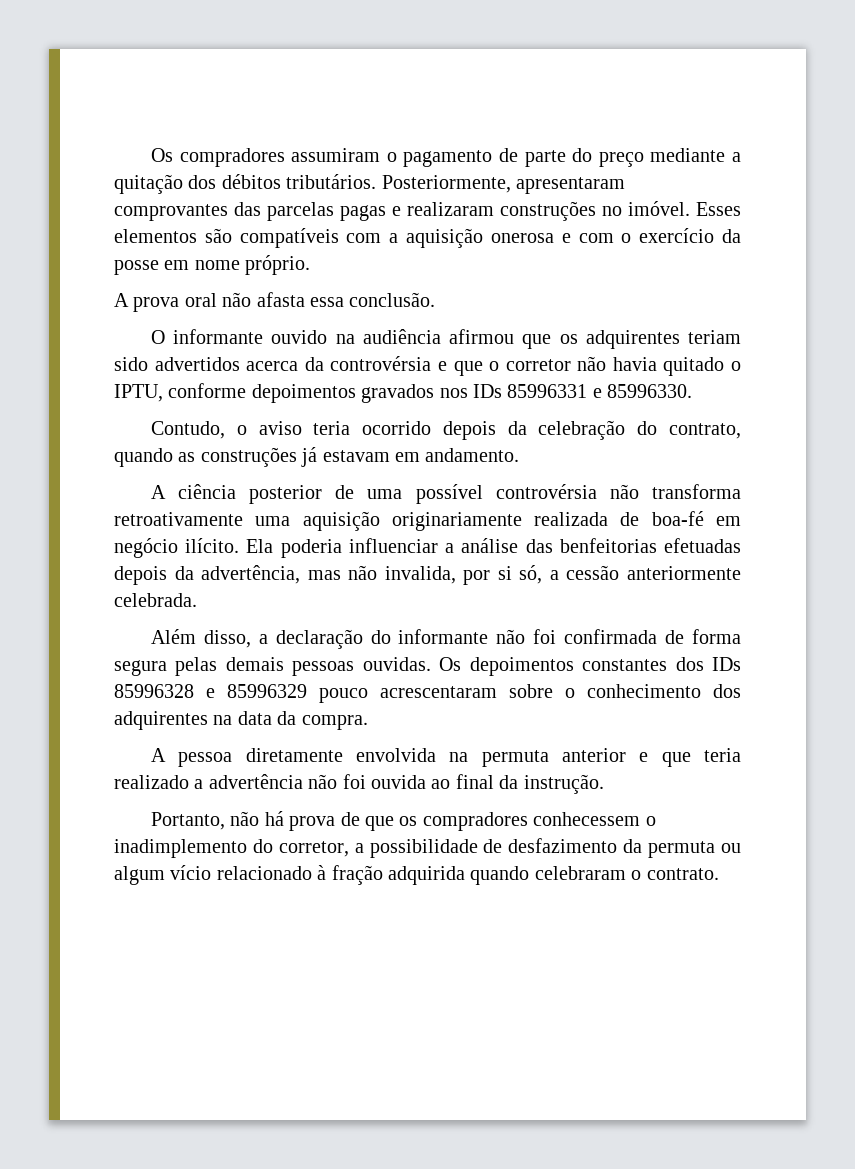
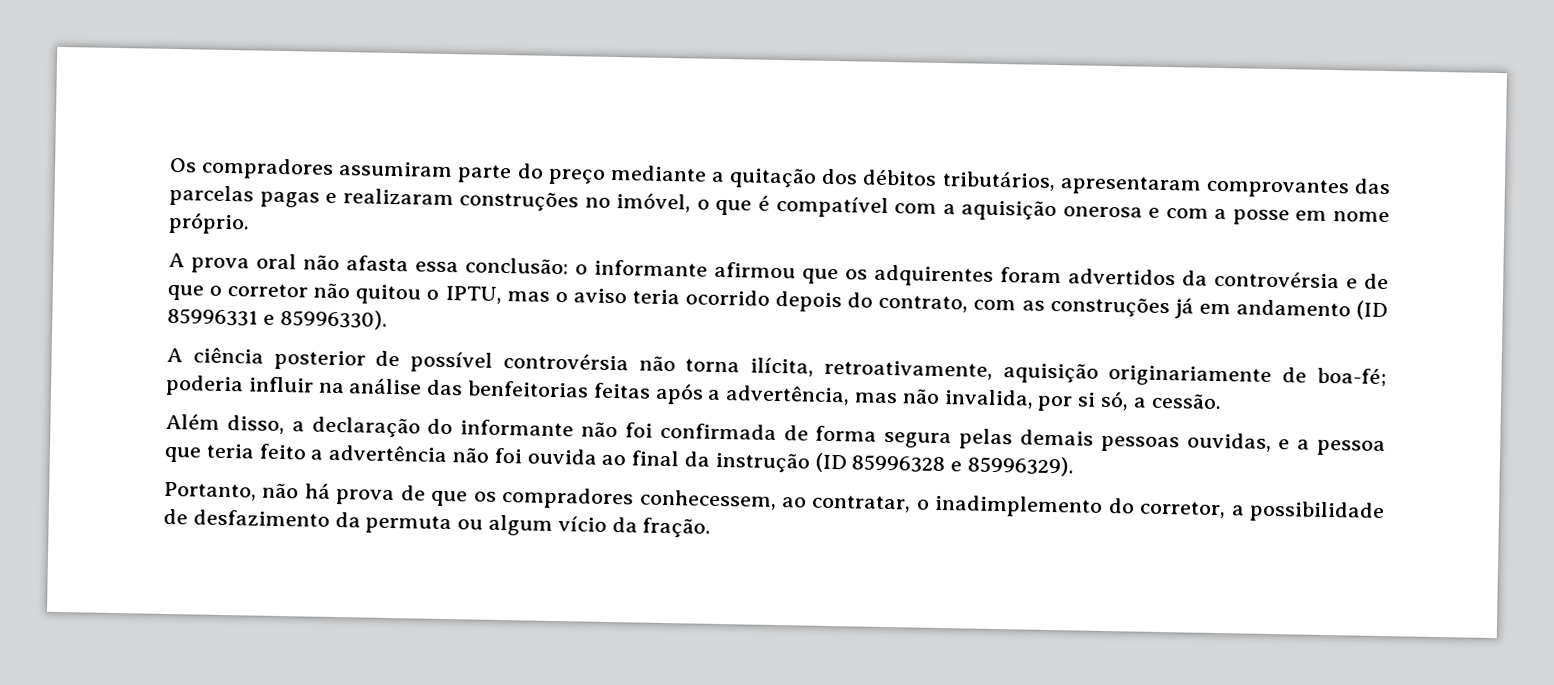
- Os compradores assumiram o pagamento de parte do preço mediante a quitação dos débitos tributários. Posteriormente, apresentaram comprovantes das parcelas pagas e realizaram construções no imóvel. Esses elementos são compatíveis com a aquisição onerosa e com o exercício da posse em nome próprio.
+ Os compradores assumiram parte do preço mediante a quitação dos débitos tributários, apresentaram comprovantes das parcelas pagas e realizaram construções no imóvel, o que é compatível com a aquisição onerosa e com a posse em nome próprio.
- A prova oral não afasta essa conclusão.
- O informante ouvido na audiência afirmou que os adquirentes teriam sido advertidos acerca da controvérsia e que o corretor não havia quitado o IPTU, conforme depoimentos gravados nos IDs 85996331 e 85996330.
- Contudo, o aviso teria ocorrido depois da celebração do contrato, quando as construções já estavam em andamento.
+ A prova oral não afasta essa conclusão: o informante afirmou que os adquirentes foram advertidos da controvérsia e de que o corretor não quitou o IPTU, mas o aviso teria ocorrido depois do contrato, com as construções já em andamento (ID 85996331 e 85996330).
- A ciência posterior de uma possível controvérsia não transforma retroativamente uma aquisição originariamente realizada de boa-fé em negócio ilícito. Ela poderia influenciar a análise das benfeitorias efetuadas depois da advertência, mas não invalida, por si só, a cessão anteriormente celebrada.
+ A ciência posterior de possível controvérsia não torna ilícita, retroativamente, aquisição originariamente de boa-fé; poderia influir na análise das benfeitorias feitas após a advertência, mas não invalida, por si só, a cessão.
- Além disso, a declaração do informante não foi confirmada de forma segura pelas demais pessoas ouvidas. Os depoimentos constantes dos IDs 85996328 e 85996329 pouco acrescentaram sobre o conhecimento dos adquirentes na data da compra.
- A pessoa diretamente envolvida na permuta anterior e que teria realizado a advertência não foi ouvida ao final da instrução.
+ Além disso, a declaração do informante não foi confirmada de forma segura pelas demais pessoas ouvidas, e a pessoa que teria feito a advertência não foi ouvida ao final da instrução (ID 85996328 e 85996329).
- Portanto, não há prova de que os compradores conhecessem o inadimplemento do corretor, a possibilidade de desfazimento da permuta ou algum vício relacionado à fração adquirida quando celebraram o contrato.
+ Portanto, não há prova de que os compradores conhecessem, ao contratar, o inadimplemento do corretor, a possibilidade de desfazimento da permuta ou algum vício da fração.

